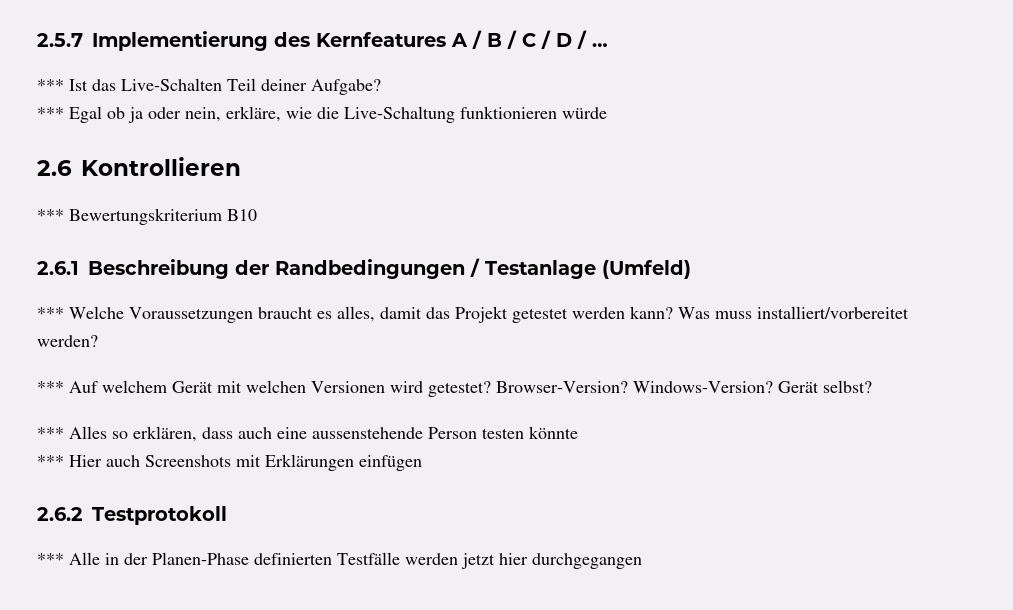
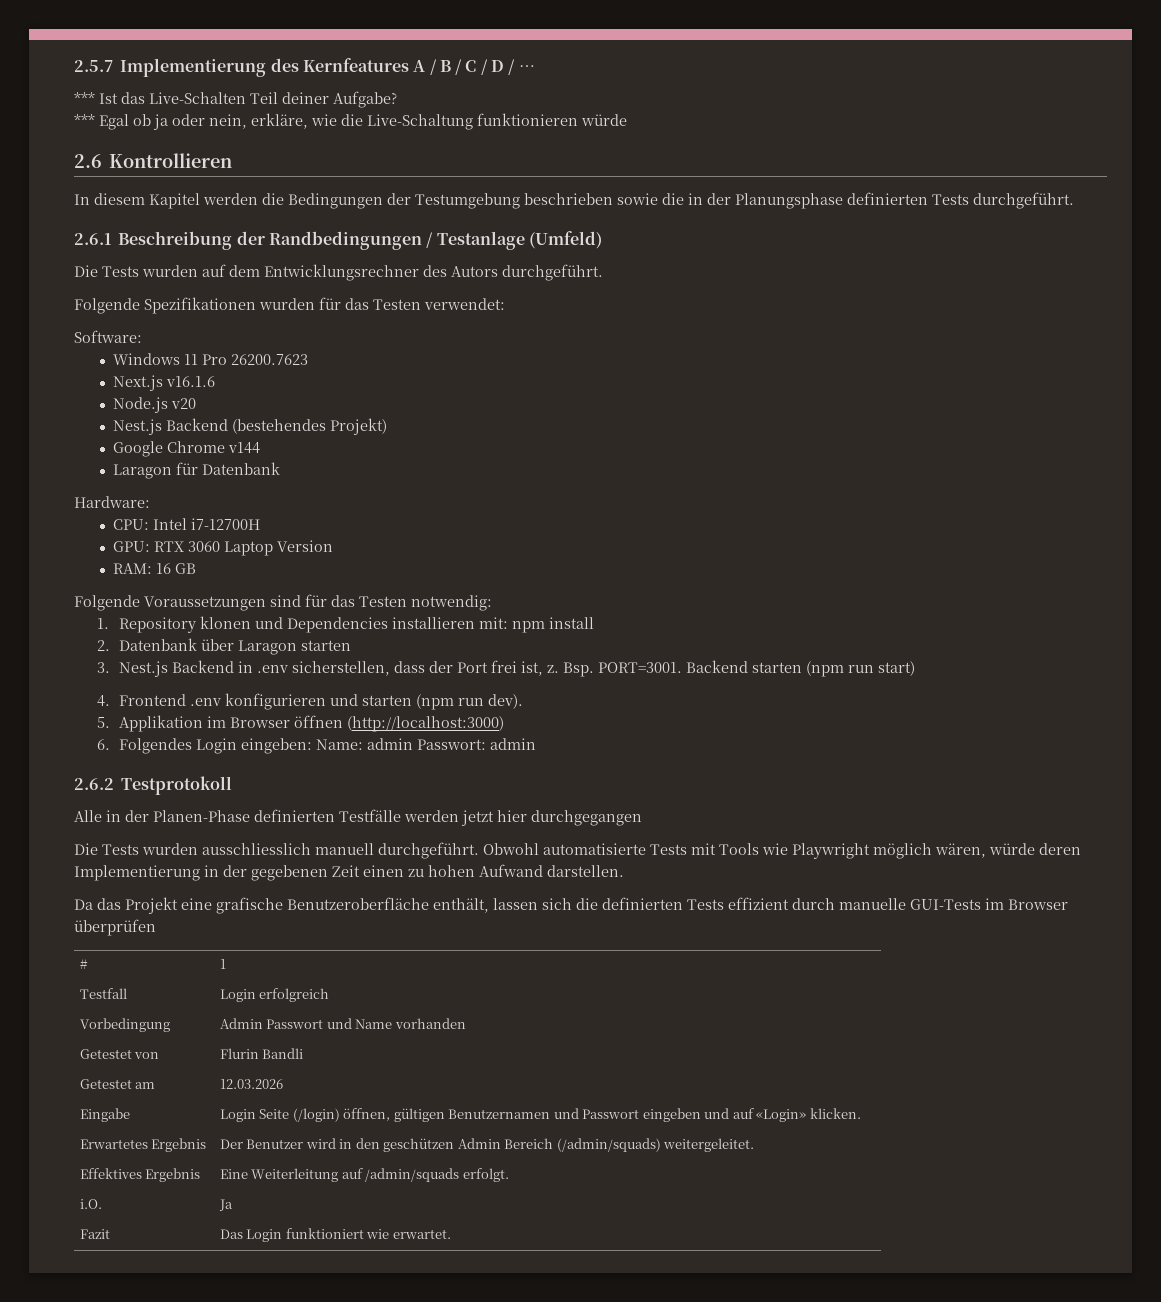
- *** Bewertungskriterium B10
+ In diesem Kapitel werden die Bedingungen der Testumgebung beschrieben sowie die in der Planungsphase definierten Tests durchgeführt.
- *** Welche Voraussetzungen braucht es alles, damit das Projekt getestet werden kann? Was muss installiert/vorbereitet werden?
- *** Auf welchem Gerät mit welchen Versionen wird getestet? Browser-Version? Windows-Version? Gerät selbst?
- *** Alles so erklären, dass auch eine aussenstehende Person testen könnte
- *** Hier auch Screenshots mit Erklärungen einfügen
+ Die Tests wurden auf dem Entwicklungsrechner des Autors durchgeführt.
+ Folgende Spezifikationen wurden für das Testen verwendet:
+ Software:
+ Windows 11 Pro 26200.7623
+ Next.js v16.1.6
+ Node.js v20
+ Nest.js Backend (bestehendes Projekt)
+ Google Chrome v144
+ Laragon für Datenbank
+ Hardware:
+ CPU: Intel i7-12700H
+ GPU: RTX 3060 Laptop Version
+ RAM: 16 GB
+ Folgende Voraussetzungen sind für das Testen notwendig:
+ 1. Repository klonen und Dependencies installieren mit: npm install
+ 2. Datenbank über Laragon starten
+ 3. Nest.js Backend in .env sicherstellen, dass der Port frei ist, z. Bsp. PORT=3001. Backend starten (npm run start)
+ 4. Frontend .env konfigurieren und starten (npm run dev).
+ 5. Applikation im Browser öffnen (http://localhost:3000)
+ 6. Folgendes Login eingeben: Name: admin Passwort: admin
- *** Alle in der Planen-Phase definierten Testfälle werden jetzt hier durchgegangen
+ Alle in der Planen-Phase definierten Testfälle werden jetzt hier durchgegangen
+ Die Tests wurden ausschliesslich manuell durchgeführt. Obwohl automatisierte Tests mit Tools wie Playwright möglich wären, würde deren Implementierung in der gegebenen Zeit einen zu hohen Aufwand darstellen.
+ Da das Projekt eine grafische Benutzeroberfläche enthält, lassen sich die definierten Tests effizient durch manuelle GUI-Tests im Browser überprüfen
+ # | 1
+ Testfall | Login erfolgreich
+ Vorbedingung | Admin Passwort und Name vorhanden
+ Getestet von | Flurin Bandli
+ Getestet am | 12.03.2026
+ Eingabe | Login Seite (/login) öffnen, gültigen Benutzernamen und Passwort eingeben und auf «Login» klicken.
+ Erwartetes Ergebnis | Der Benutzer wird in den geschützen Admin Bereich (/admin/squads) weitergeleitet.
+ Effektives Ergebnis | Eine Weiterleitung auf /admin/squads erfolgt.
+ i.O. | Ja
+ Fazit | Das Login funktioniert wie erwartet.

